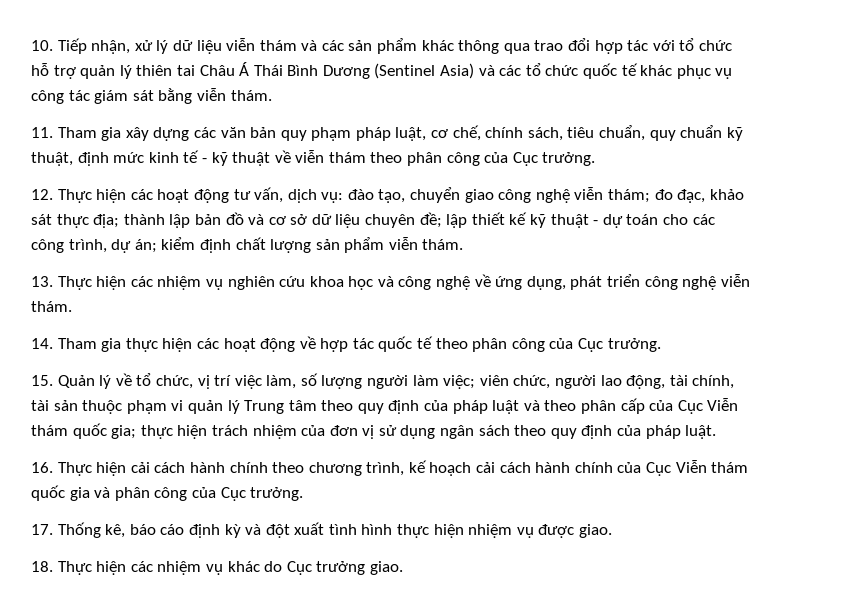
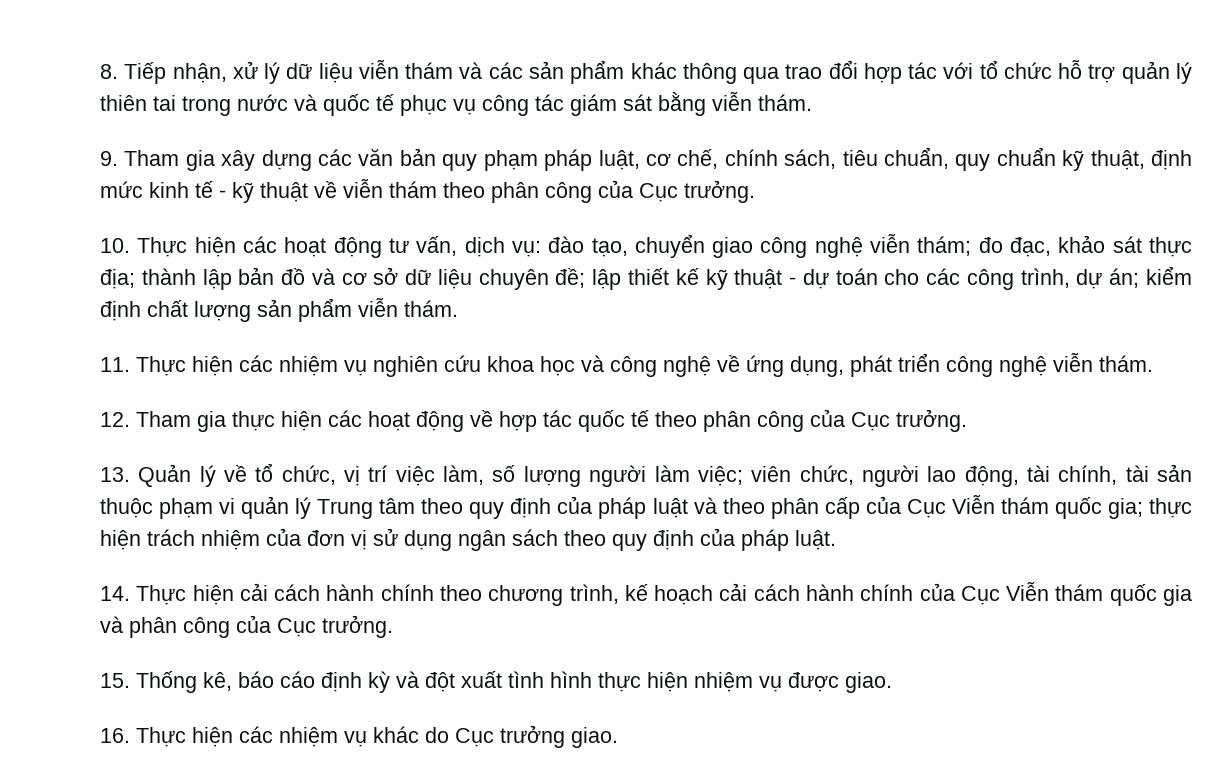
- 10. Tiếp nhận, xử lý dữ liệu viễn thám và các sản phẩm khác thông qua trao đổi hợp tác với tổ chức hỗ trợ quản lý thiên tai Châu Á Thái Bình Dương (Sentinel Asia) và các tổ chức quốc tế khác phục vụ công tác giám sát bằng viễn thám.
+ 8. Tiếp nhận, xử lý dữ liệu viễn thám và các sản phẩm khác thông qua trao đổi hợp tác với tổ chức hỗ trợ quản lý thiên tai trong nước và quốc tế phục vụ công tác giám sát bằng viễn thám.
- 11. Tham gia xây dựng các văn bản quy phạm pháp luật, cơ chế, chính sách, tiêu chuẩn, quy chuẩn kỹ thuật, định mức kinh tế - kỹ thuật về viễn thám theo phân công của Cục trưởng.
+ 9. Tham gia xây dựng các văn bản quy phạm pháp luật, cơ chế, chính sách, tiêu chuẩn, quy chuẩn kỹ thuật, định mức kinh tế - kỹ thuật về viễn thám theo phân công của Cục trưởng.
- 12. Thực hiện các hoạt động tư vấn, dịch vụ: đào tạo, chuyển giao công nghệ viễn thám; đo đạc, khảo sát thực địa; thành lập bản đồ và cơ sở dữ liệu chuyên đề; lập thiết kế kỹ thuật - dự toán cho các công trình, dự án; kiểm định chất lượng sản phẩm viễn thám.
+ 10. Thực hiện các hoạt động tư vấn, dịch vụ: đào tạo, chuyển giao công nghệ viễn thám; đo đạc, khảo sát thực địa; thành lập bản đồ và cơ sở dữ liệu chuyên đề; lập thiết kế kỹ thuật - dự toán cho các công trình, dự án; kiểm định chất lượng sản phẩm viễn thám.
- 13. Thực hiện các nhiệm vụ nghiên cứu khoa học và công nghệ về ứng dụng, phát triển công nghệ viễn thám.
+ 11. Thực hiện các nhiệm vụ nghiên cứu khoa học và công nghệ về ứng dụng, phát triển công nghệ viễn thám.
- 14. Tham gia thực hiện các hoạt động về hợp tác quốc tế theo phân công của Cục trưởng.
+ 12. Tham gia thực hiện các hoạt động về hợp tác quốc tế theo phân công của Cục trưởng.
- 15. Quản lý về tổ chức, vị trí việc làm, số lượng người làm việc;
+ 13. Quản lý về tổ chức, vị trí việc làm, số lượng người làm việc;
- 16. Thực hiện cải cách hành chính theo chương trình, kế hoạch cải cách hành chính của Cục Viễn thám quốc gia và phân công của Cục trưởng.
+ 14. Thực hiện cải cách hành chính theo chương trình, kế hoạch cải cách hành chính của Cục Viễn thám quốc gia và phân công của Cục trưởng.
- 17. Thống kê, báo cáo định kỳ và đột xuất tình hình thực hiện nhiệm vụ được giao.
+ 15. Thống kê, báo cáo định kỳ và đột xuất tình hình thực hiện nhiệm vụ được giao.
- 18. Thực hiện các nhiệm vụ khác do Cục trưởng giao.
+ 16. Thực hiện các nhiệm vụ khác do Cục trưởng giao.

